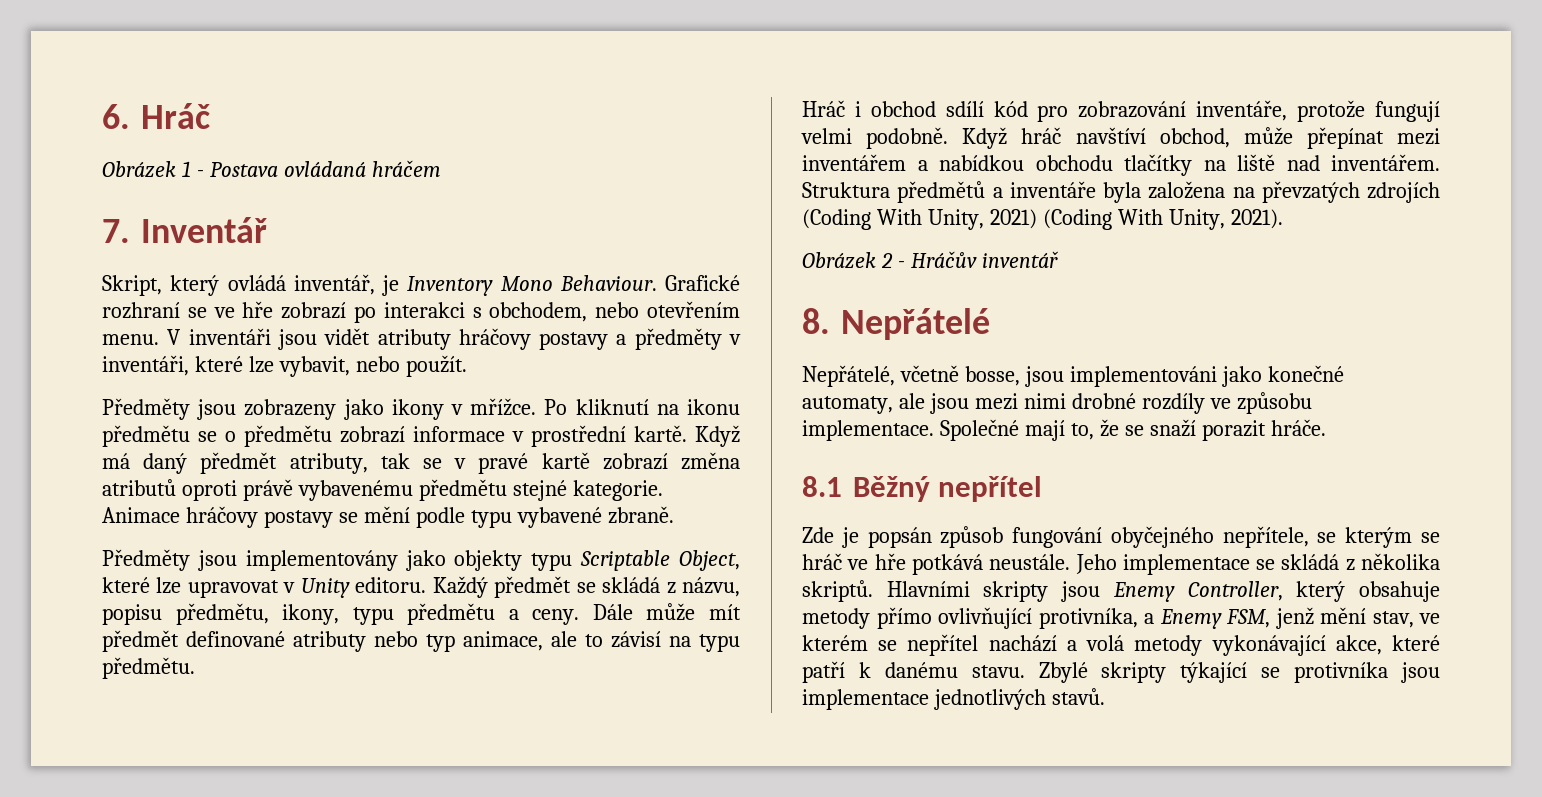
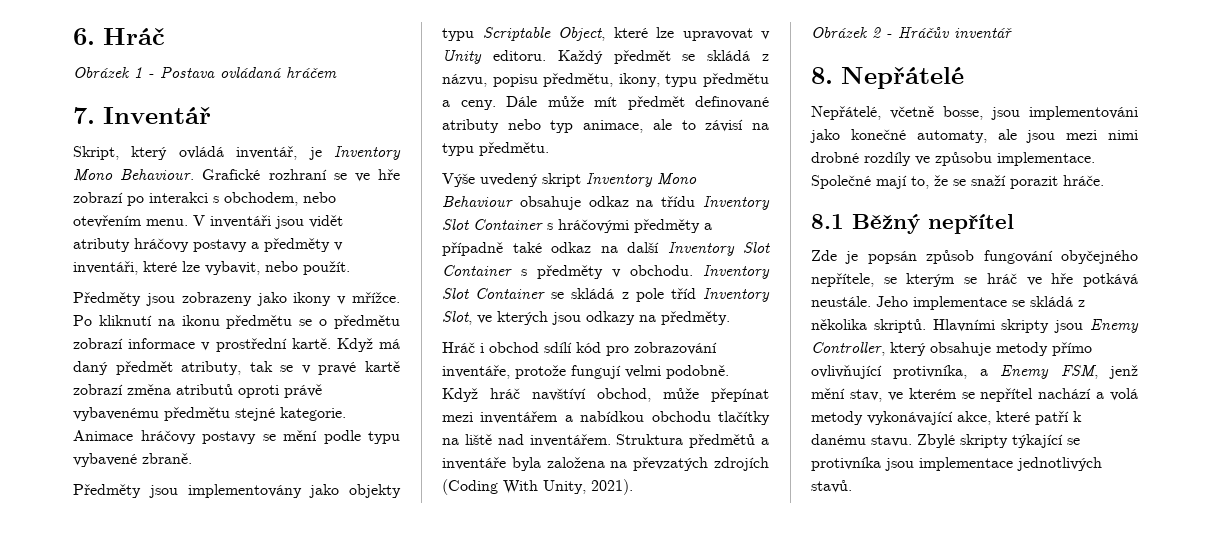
+ Výše uvedený skript Inventory Mono Behaviour obsahuje odkaz na třídu Inventory Slot Container s hráčovými předměty a případně také odkaz na další Inventory Slot Container s předměty v obchodu. Inventory Slot Container se skládá z pole tříd Inventory Slot, ve kterých jsou odkazy na předměty.
- Struktura předmětů a inventáře byla založena na převzatých zdrojích (Coding With Unity, 2021) (Coding With Unity, 2021).
+ Struktura předmětů a inventáře byla založena na převzatých zdrojích (Coding With Unity, 2021).

